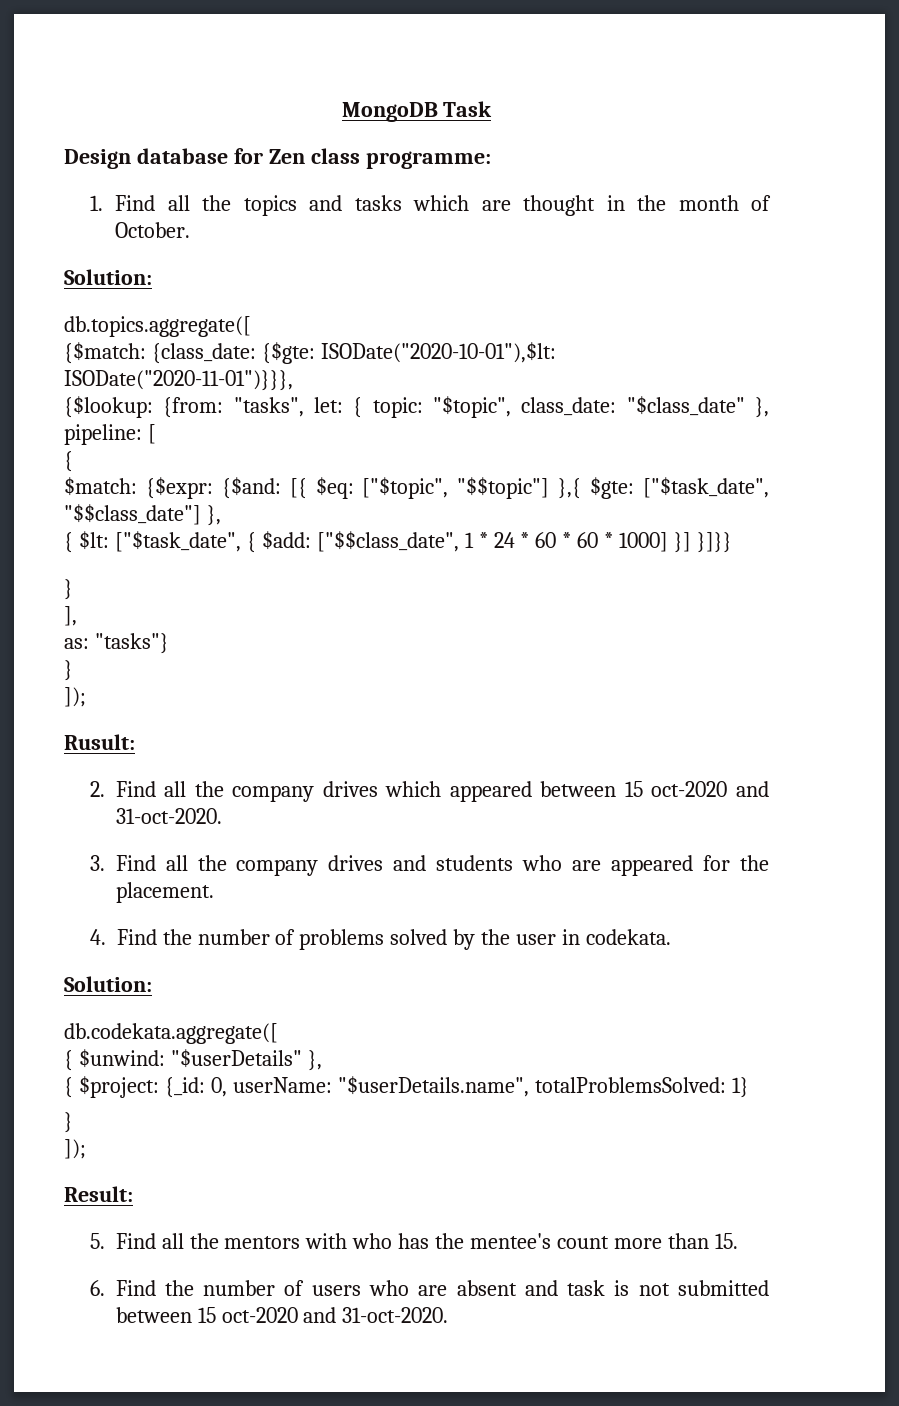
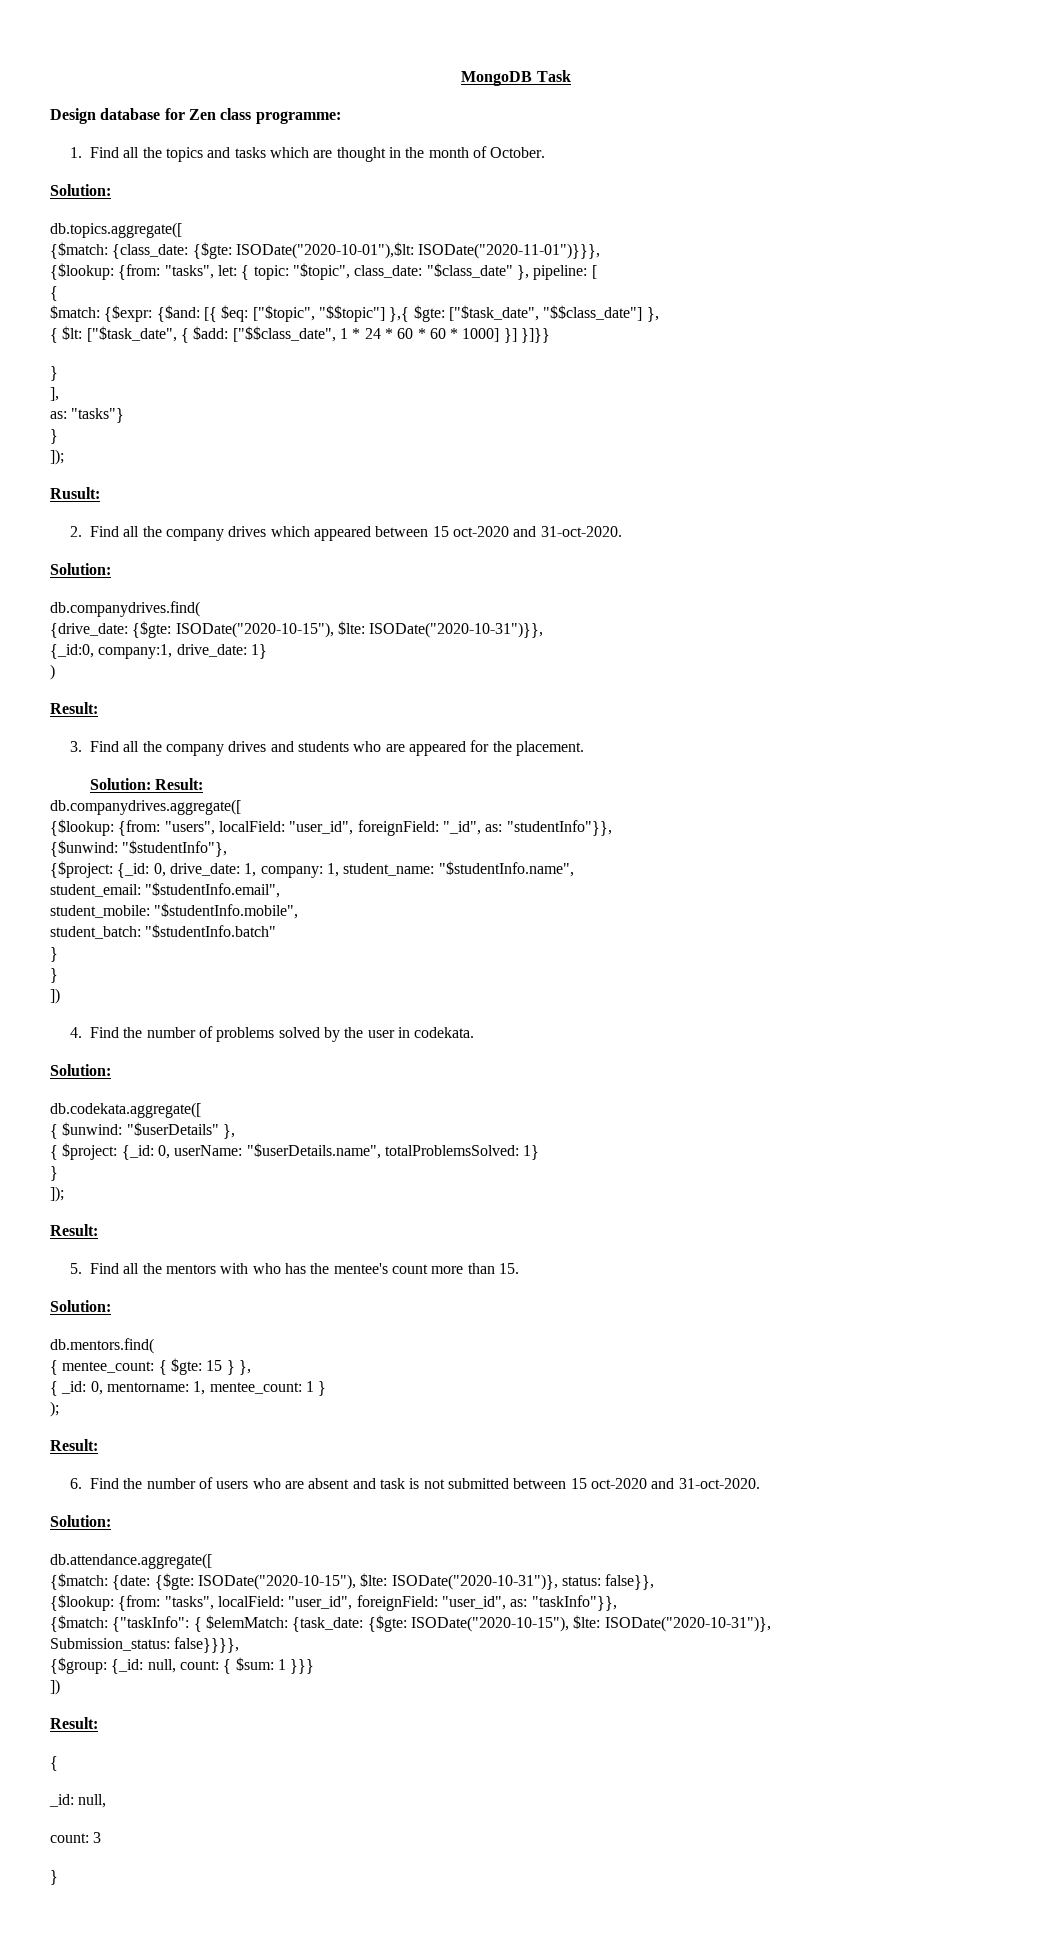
  2. Find all the company drives which appeared between 15 oct-2020 and 31-oct-2020.
+ Solution:
+ db.companydrives.find(
+ {drive_date: {$gte: ISODate("2020-10-15"), $lte: ISODate("2020-10-31")}},
+ {_id:0, company:1, drive_date: 1}
+ )
+ Result:
+ Solution: Result:
+ db.companydrives.aggregate([
+ {$lookup: {from: "users", localField: "user_id", foreignField: "_id", as: "studentInfo"}},
+ {$unwind: "$studentInfo"},
+ {$project: {_id: 0, drive_date: 1, company: 1, student_name: "$studentInfo.name",
+ student_email: "$studentInfo.email",
+ student_mobile: "$studentInfo.mobile",
+ student_batch: "$studentInfo.batch"
+ }
+ }
+ ])
  5. Find all the mentors with who has the mentee's count more than 15.
+ Solution:
+ db.mentors.find(
+ { mentee_count: { $gte: 15 } },
+ { _id: 0, mentorname: 1, mentee_count: 1 }
+ );
+ Result:
  6. Find the number of users who are absent and task is not submitted between 15 oct-2020 and 31-oct-2020.
+ Solution:
+ db.attendance.aggregate([
+ {$match: {date: {$gte: ISODate("2020-10-15"), $lte: ISODate("2020-10-31")}, status: false}},
+ {$lookup: {from: "tasks", localField: "user_id", foreignField: "user_id", as: "taskInfo"}},
+ {$match: {"taskInfo": { $elemMatch: {task_date: {$gte: ISODate("2020-10-15"), $lte: ISODate("2020-10-31")},
+ Submission_status: false}}}},
+ {$group: {_id: null, count: { $sum: 1 }}}
+ ])
+ Result:
+ {
+ _id: null,
+ count: 3
+ }

